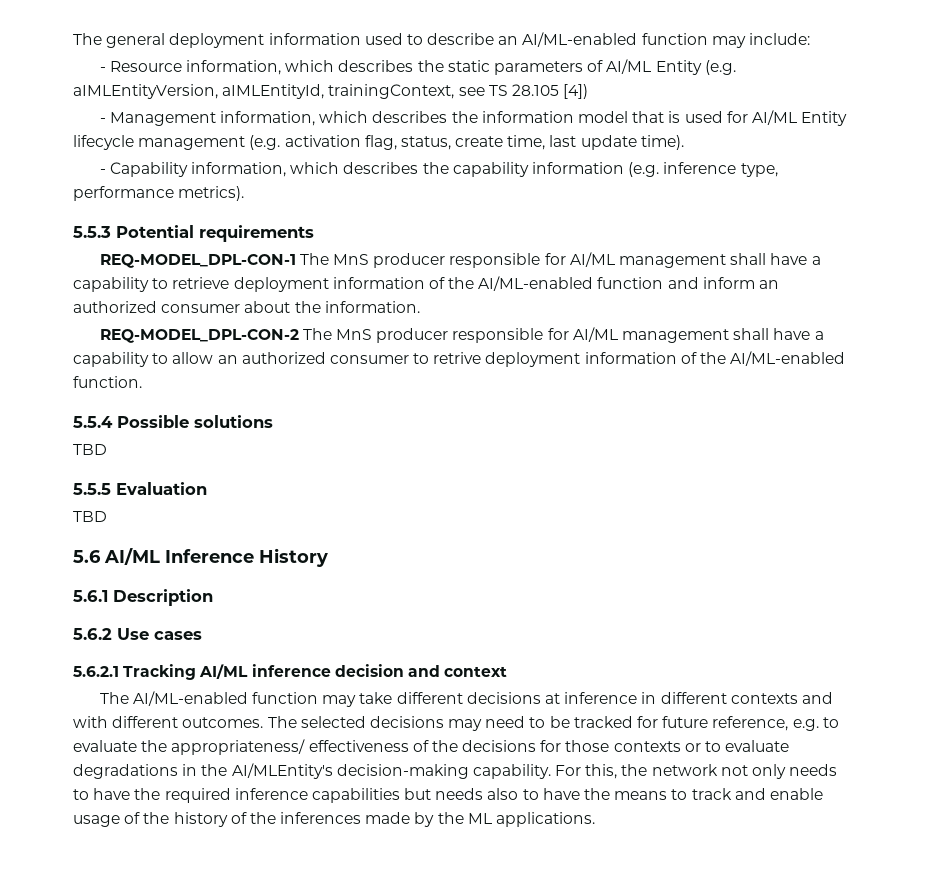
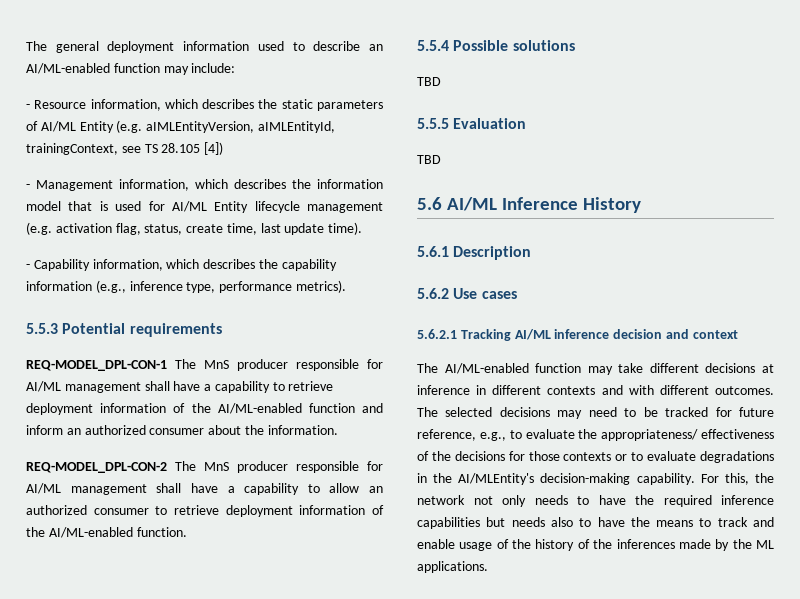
- - Capability information, which describes the capability information (e.g. inference type, performance metrics).
+ - Capability information, which describes the capability information (e.g., inference type, performance metrics).
- REQ-MODEL_DPL-CON-2 The MnS producer responsible for AI/ML management shall have a capability to allow an authorized consumer to retrive deployment information of the AI/ML-enabled function.
+ REQ-MODEL_DPL-CON-2 The MnS producer responsible for AI/ML management shall have a capability to allow an authorized consumer to retrieve deployment information of the AI/ML-enabled function.
- The selected decisions may need to be tracked for future reference, e.g. to evaluate the appropriateness/ effectiveness of the decisions for those contexts or to evaluate degradations in the AI/MLEntity's decision-making capability.
+ The selected decisions may need to be tracked for future reference, e.g., to evaluate the appropriateness/ effectiveness of the decisions for those contexts or to evaluate degradations in the AI/MLEntity's decision-making capability.

